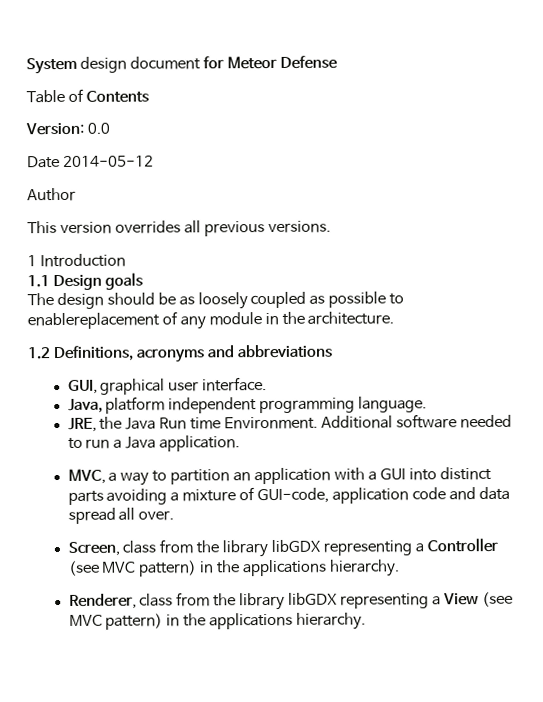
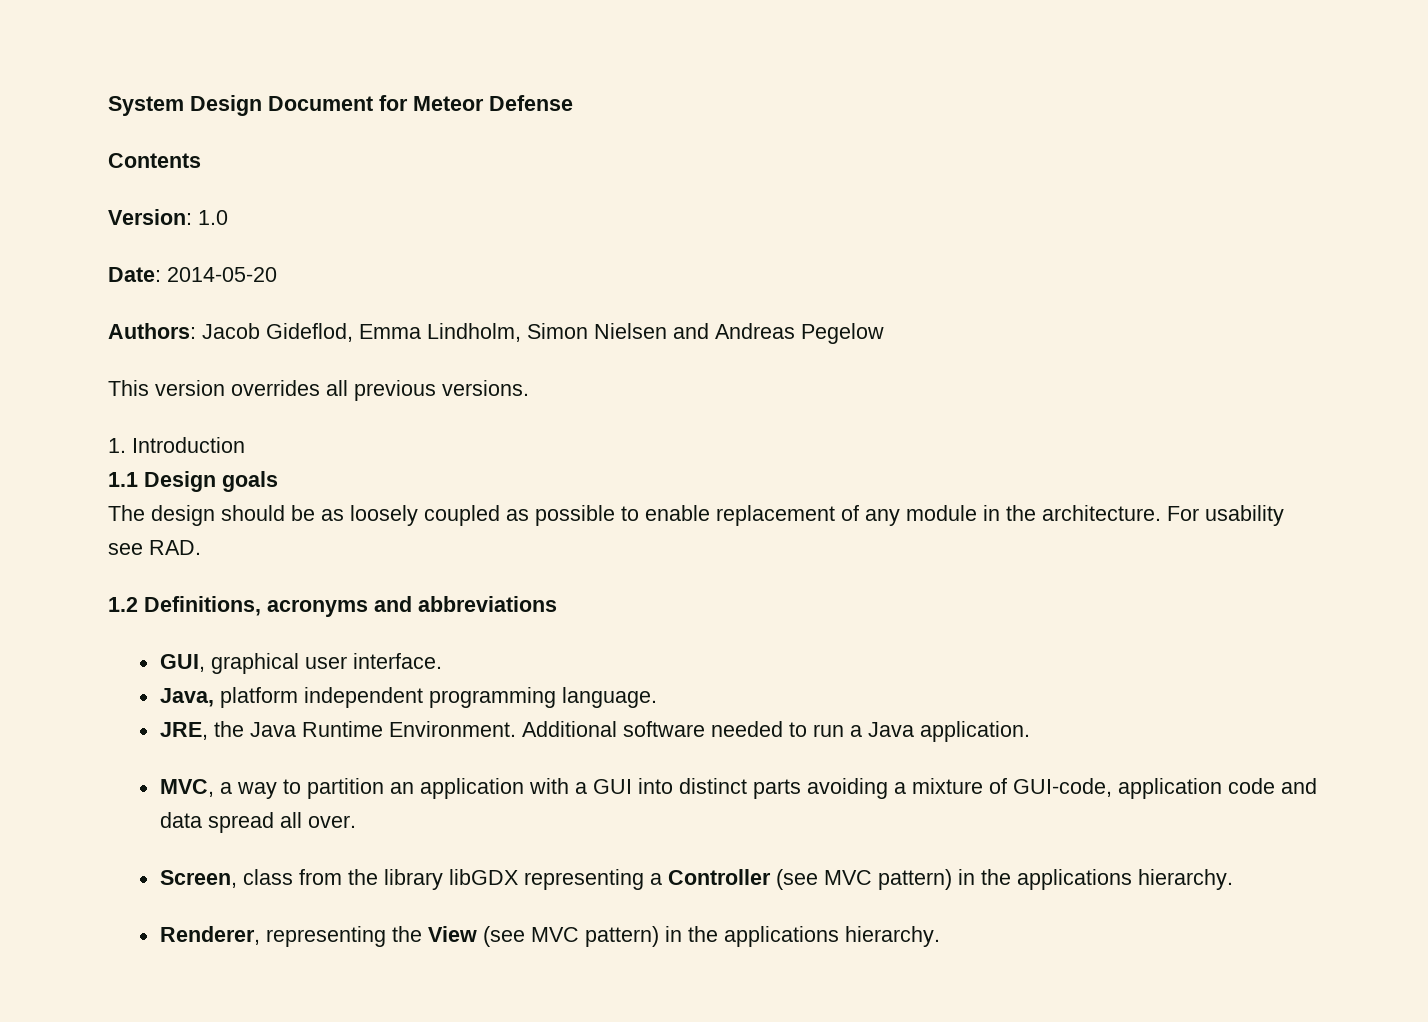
- System design document for Meteor Defense
+ System Design Document for Meteor Defense
- Table of Contents
+ Contents
- Version: 0.0
- Date 2014-05-12
- Author
+ Version: 1.0
+ Date: 2014-05-20
+ Authors: Jacob Gideflod, Emma Lindholm, Simon Nielsen and Andreas Pegelow
- 1 Introduction
+ 1. Introduction
- The design should be as loosely coupled as possible to enablereplacement of any module in the architecture.
+ The design should be as loosely coupled as possible to enable replacement of any module in the architecture. For usability see RAD.
- JRE, the Java Run time Environment.
+ JRE, the Java Runtime Environment.
- Renderer, class from the library libGDX representing a View (see MVC pattern) in the applications hierarchy.
+ Renderer, representing the View (see MVC pattern) in the applications hierarchy.

